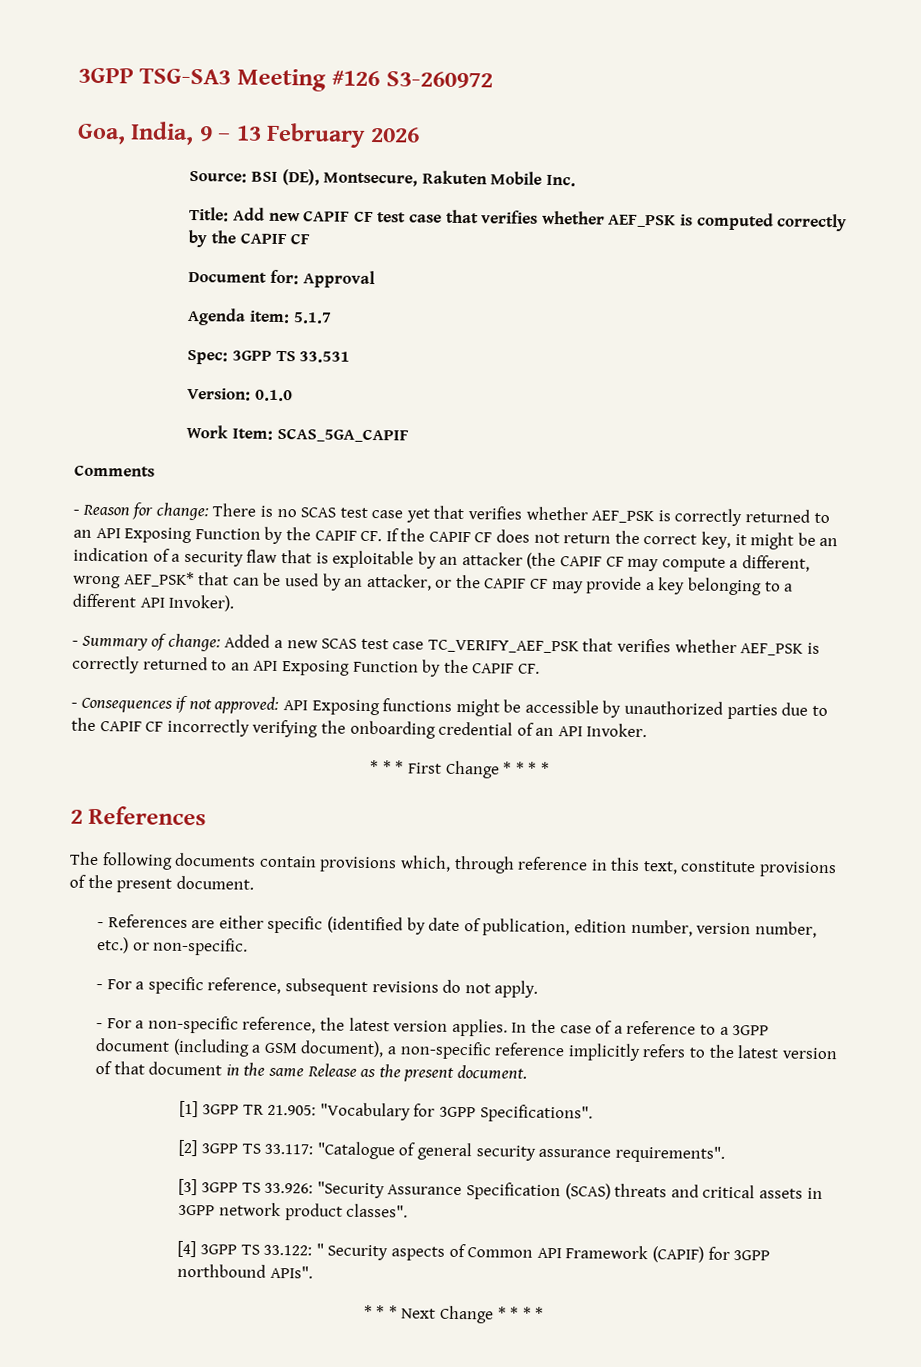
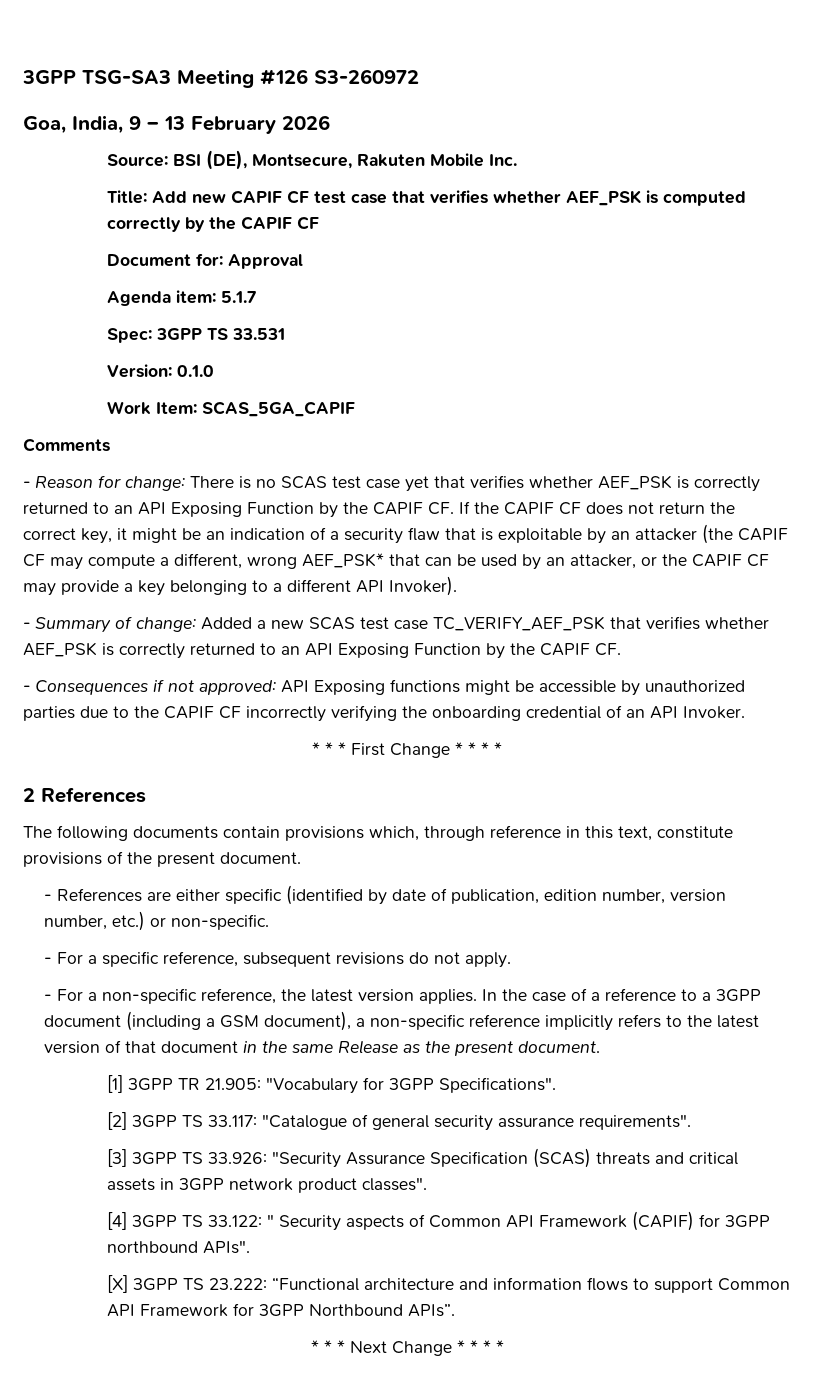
+ [X] 3GPP TS 23.222: “Functional architecture and information flows to support Common API Framework for 3GPP Northbound APIs”.

